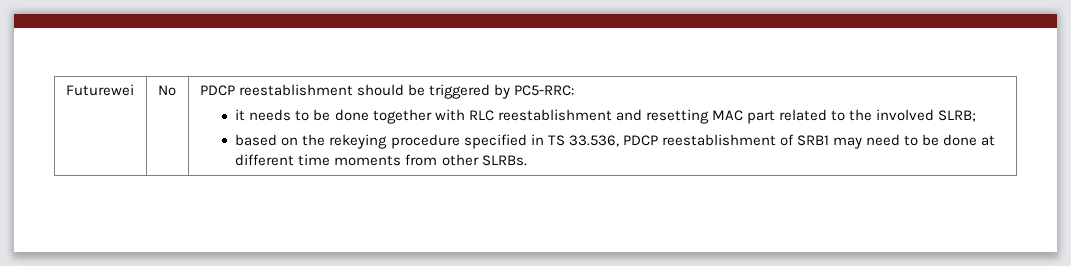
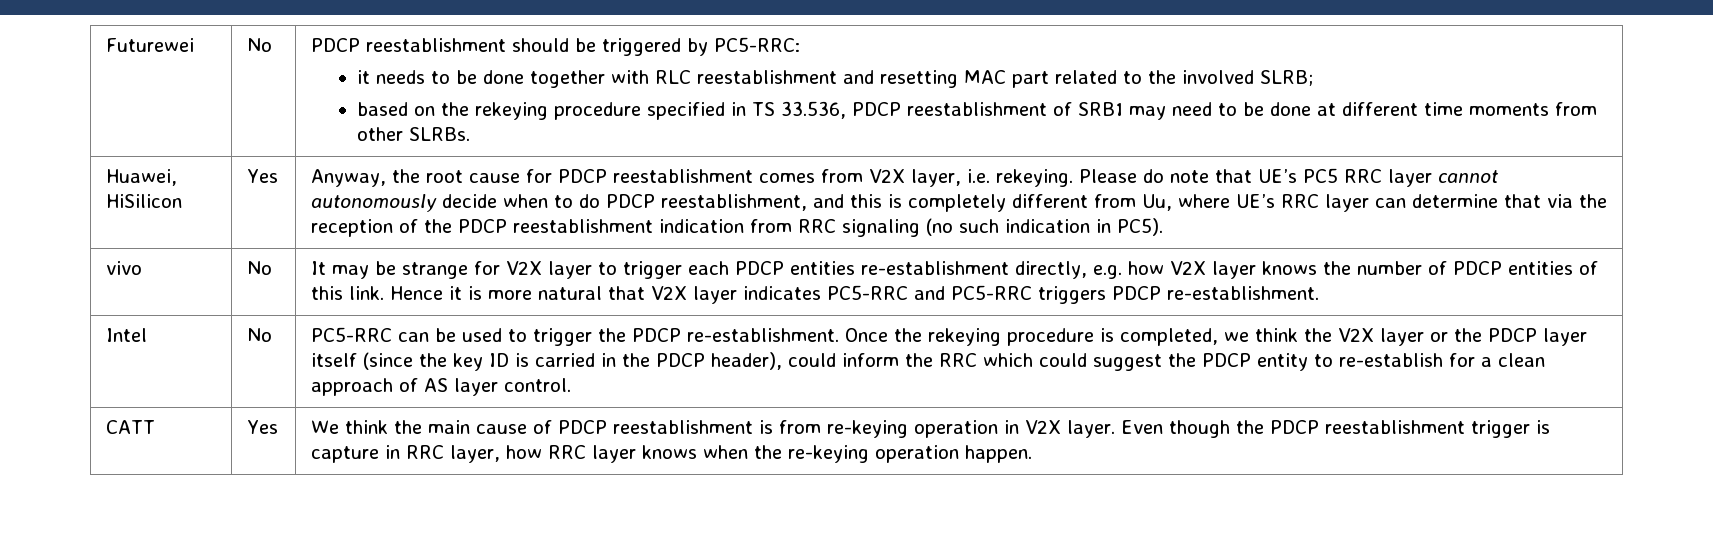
+ Huawei, HiSilicon | Yes | Anyway, the root cause for PDCP reestablishment comes from V2X layer, i.e. rekeying. Please do note that UE’s PC5 RRC layer cannot autonomously decide when to do PDCP reestablishment, and this is completely different from Uu, where UE’s RRC layer can determine that via the reception of the PDCP reestablishment indication from RRC signaling (no such indication in PC5).
+ vivo | No | It may be strange for V2X layer to trigger each PDCP entities re-establishment directly, e.g. how V2X layer knows the number of PDCP entities of this link. Hence it is more natural that V2X layer indicates PC5-RRC and PC5-RRC triggers PDCP re-establishment.
+ Intel | No | PC5-RRC can be used to trigger the PDCP re-establishment. Once the rekeying procedure is completed, we think the V2X layer or the PDCP layer itself (since the key ID is carried in the PDCP header), could inform the RRC which could suggest the PDCP entity to re-establish for a clean approach of AS layer control.
+ CATT | Yes | We think the main cause of PDCP reestablishment is from re-keying operation in V2X layer. Even though the PDCP reestablishment trigger is capture in RRC layer, how RRC layer knows when the re-keying operation happen.

